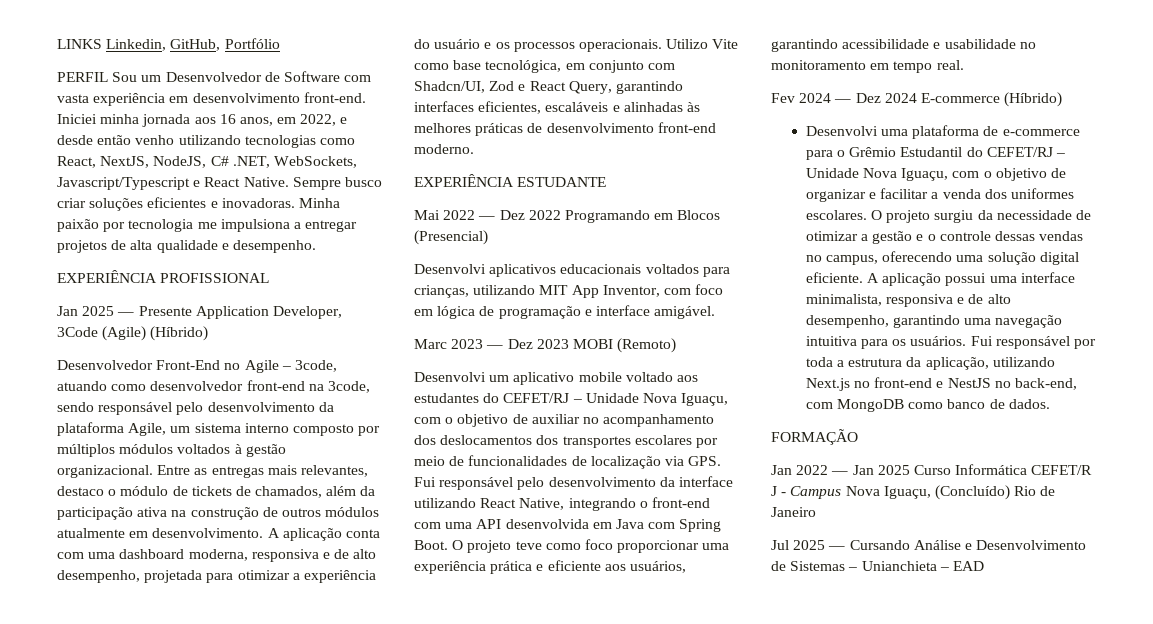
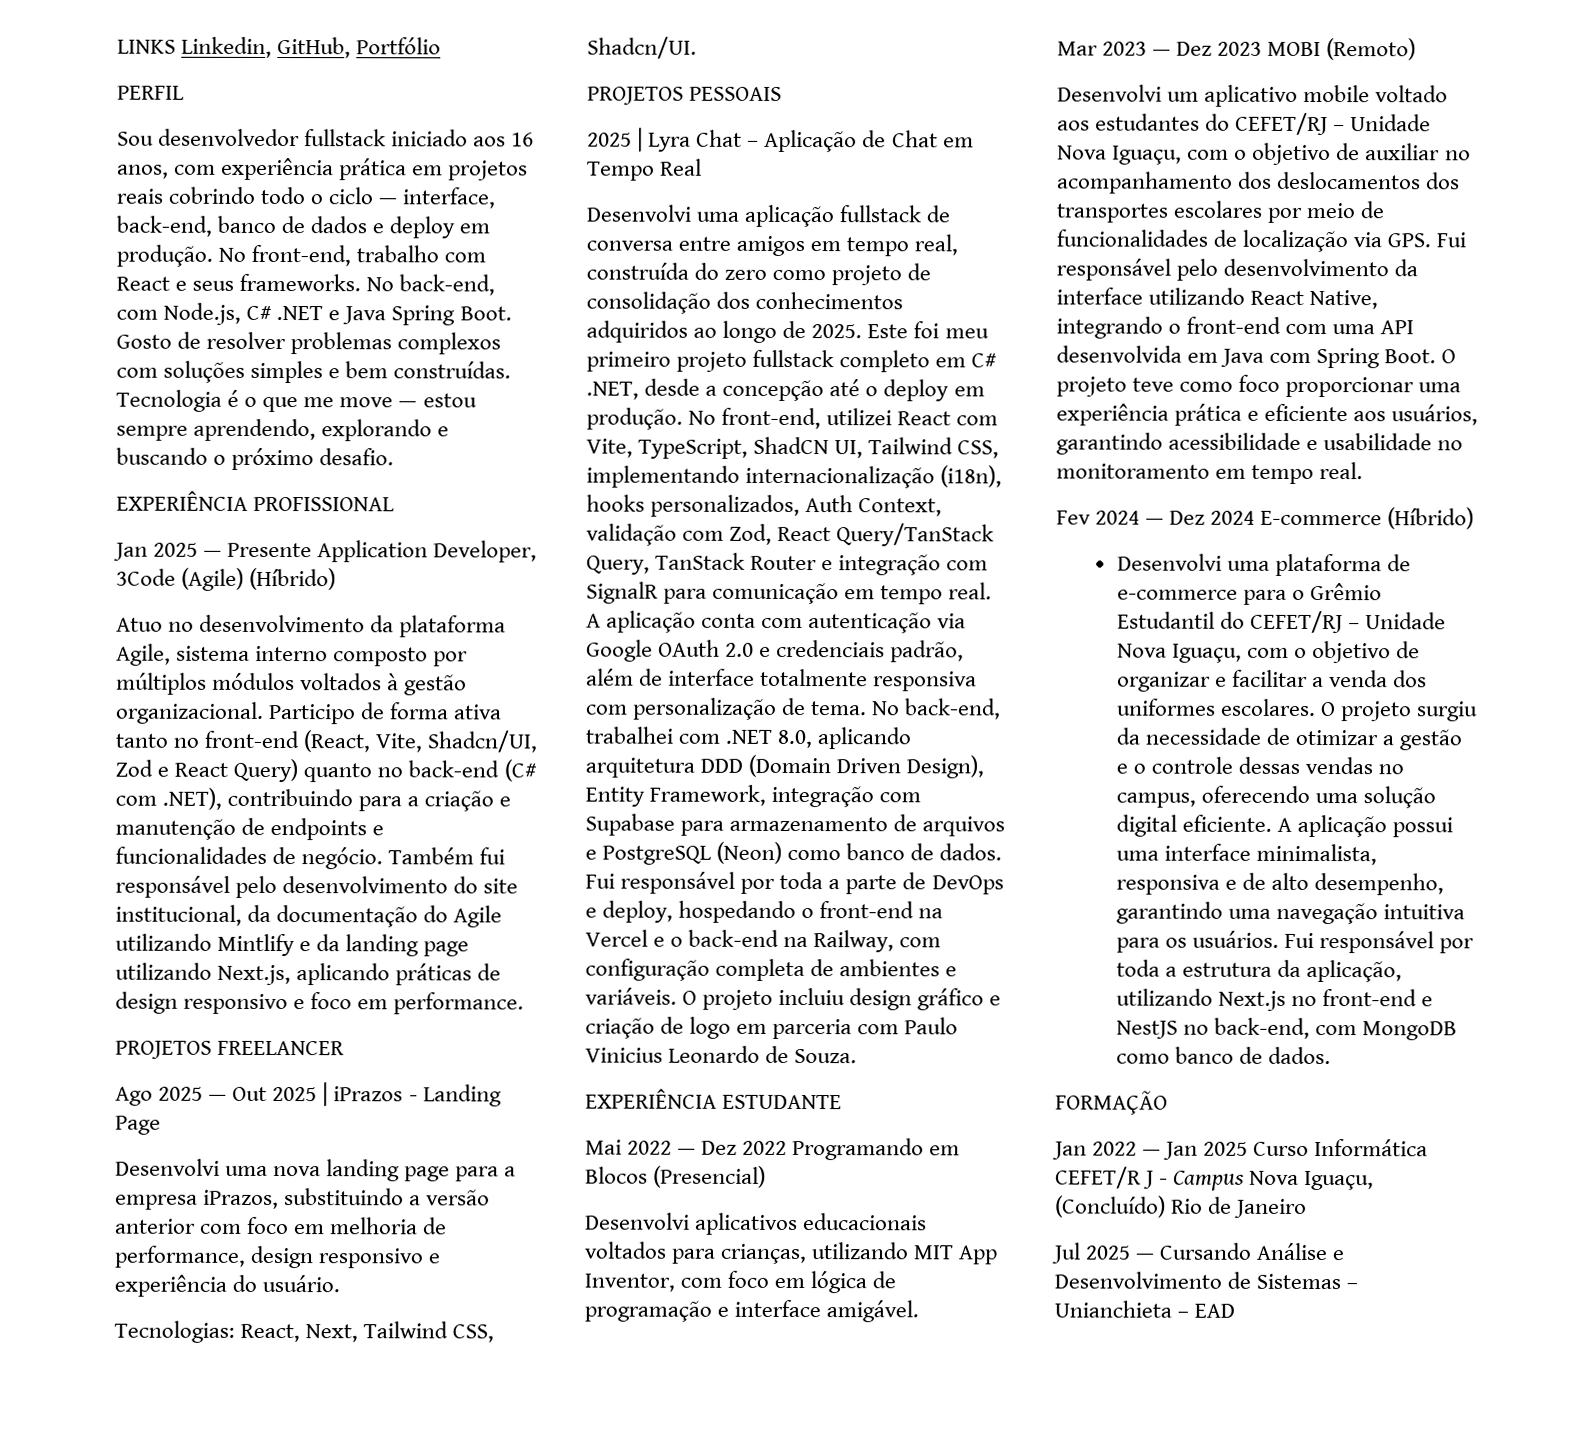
- PERFIL Sou um Desenvolvedor de Software com vasta experiência em desenvolvimento front-end. Iniciei minha jornada aos 16 anos, em 2022, e desde então venho utilizando tecnologias como React, NextJS, NodeJS, C# .NET, WebSockets, Javascript/Typescript e React Native. Sempre busco criar soluções eficientes e inovadoras. Minha paixão por tecnologia me impulsiona a entregar projetos de alta qualidade e desempenho.
+ PERFIL
+ Sou desenvolvedor fullstack iniciado aos 16 anos, com experiência prática em projetos reais cobrindo todo o ciclo — interface, back-end, banco de dados e deploy em produção. No front-end, trabalho com React e seus frameworks. No back-end, com Node.js, C# .NET e Java Spring Boot. Gosto de resolver problemas complexos com soluções simples e bem construídas. Tecnologia é o que me move — estou sempre aprendendo, explorando e buscando o próximo desafio.
- Desenvolvedor Front-End no Agile – 3code, atuando como desenvolvedor front-end na 3code, sendo responsável pelo desenvolvimento da plataforma Agile, um sistema interno composto por múltiplos módulos voltados à gestão organizacional.
+ Atuo no desenvolvimento da plataforma Agile, sistema interno composto por múltiplos módulos voltados à gestão organizacional.
- Entre as entregas mais relevantes, destaco o módulo de tickets de chamados, além da participação ativa na construção de outros módulos atualmente em desenvolvimento. A aplicação conta com uma dashboard moderna, responsiva e de alto desempenho, projetada para otimizar a experiência do usuário e os processos operacionais. Utilizo Vite como base tecnológica, em conjunto com Shadcn/UI, Zod e React Query, garantindo interfaces eficientes, escaláveis e alinhadas às melhores práticas de desenvolvimento front-end moderno.
+ Participo de forma ativa tanto no front-end (React, Vite, Shadcn/UI, Zod e React Query) quanto no back-end (C# com .NET), contribuindo para a criação e manutenção de endpoints e funcionalidades de negócio. Também fui responsável pelo desenvolvimento do site institucional, da documentação do Agile utilizando Mintlify e da landing page utilizando Next.js, aplicando práticas de design responsivo e foco em performance.
+ PROJETOS FREELANCER
+ Ago 2025 — Out 2025 | iPrazos - Landing Page
+ Desenvolvi uma nova landing page para a empresa iPrazos, substituindo a versão anterior com foco em melhoria de performance, design responsivo e experiência do usuário.
+ Tecnologias: React, Next, Tailwind CSS, Shadcn/UI.
+ PROJETOS PESSOAIS
+ 2025 | Lyra Chat – Aplicação de Chat em Tempo Real
+ Desenvolvi uma aplicação fullstack de conversa entre amigos em tempo real, construída do zero como projeto de consolidação dos conhecimentos adquiridos ao longo de 2025. Este foi meu primeiro projeto fullstack completo em C# .NET, desde a concepção até o deploy em produção. No front-end, utilizei React com Vite, TypeScript, ShadCN UI, Tailwind CSS, implementando internacionalização (i18n), hooks personalizados, Auth Context, validação com Zod, React Query/TanStack Query, TanStack Router e integração com SignalR para comunicação em tempo real. A aplicação conta com autenticação via Google OAuth 2.0 e credenciais padrão, além de interface totalmente responsiva com personalização de tema. No back-end, trabalhei com .NET 8.0, aplicando arquitetura DDD (Domain Driven Design), Entity Framework, integração com Supabase para armazenamento de arquivos e PostgreSQL (Neon) como banco de dados. Fui responsável por toda a parte de DevOps e deploy, hospedando o front-end na Vercel e o back-end na Railway, com configuração completa de ambientes e variáveis. O projeto incluiu design gráfico e criação de logo em parceria com Paulo Vinicius Leonardo de Souza.
- Marc 2023 — Dez 2023 MOBI (Remoto)
+ Mar 2023 — Dez 2023 MOBI (Remoto)

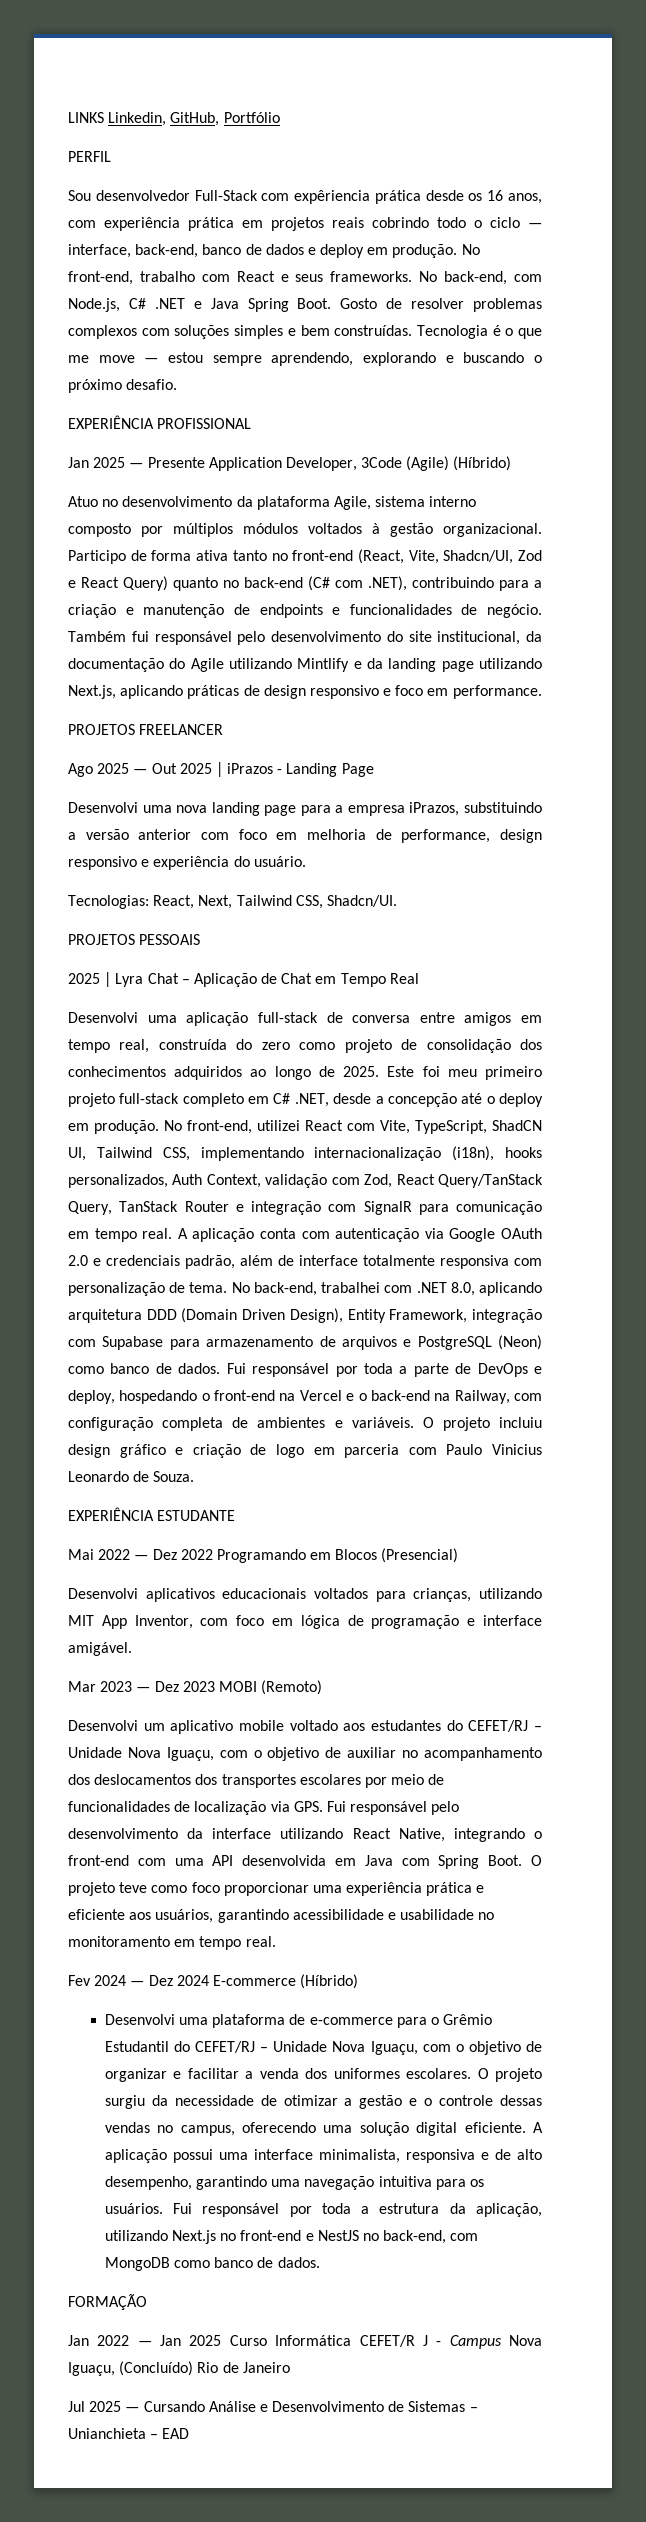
- Sou desenvolvedor fullstack iniciado aos 16 anos, com experiência prática em projetos reais cobrindo todo o ciclo — interface, back-end, banco de dados e deploy em produção.
+ Sou desenvolvedor Full-Stack com expêriencia prática desde os 16 anos, com experiência prática em projetos reais cobrindo todo o ciclo — interface, back-end, banco de dados e deploy em produção.
- Desenvolvi uma aplicação fullstack de conversa entre amigos em tempo real, construída do zero como projeto de consolidação dos conhecimentos adquiridos ao longo de 2025.
+ Desenvolvi uma aplicação full-stack de conversa entre amigos em tempo real, construída do zero como projeto de consolidação dos conhecimentos adquiridos ao longo de 2025.
- Este foi meu primeiro projeto fullstack completo em C# .NET, desde a concepção até o deploy em produção.
+ Este foi meu primeiro projeto full-stack completo em C# .NET, desde a concepção até o deploy em produção.

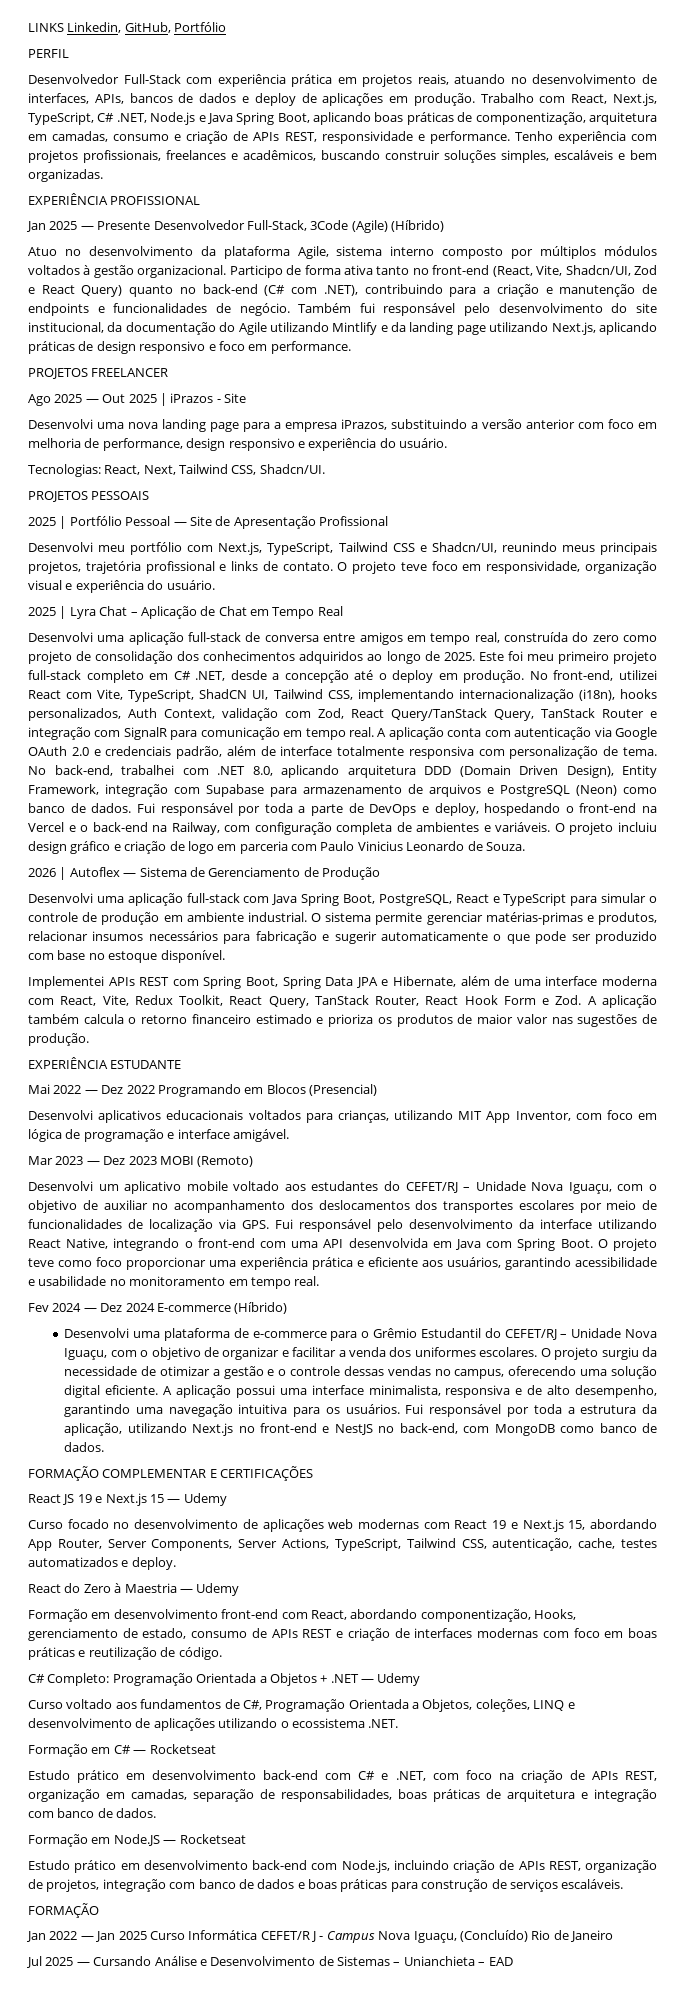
- Sou desenvolvedor Full-Stack com expêriencia prática desde os 16 anos, com experiência prática em projetos reais cobrindo todo o ciclo — interface, back-end, banco de dados e deploy em produção. No front-end, trabalho com React e seus frameworks. No back-end, com Node.js, C# .NET e Java Spring Boot. Gosto de resolver problemas complexos com soluções simples e bem construídas. Tecnologia é o que me move — estou sempre aprendendo, explorando e buscando o próximo desafio.
+ Desenvolvedor Full-Stack com experiência prática em projetos reais, atuando no desenvolvimento de interfaces, APIs, bancos de dados e deploy de aplicações em produção. Trabalho com React, Next.js, TypeScript, C# .NET, Node.js e Java Spring Boot, aplicando boas práticas de componentização, arquitetura em camadas, consumo e criação de APIs REST, responsividade e performance. Tenho experiência com projetos profissionais, freelances e acadêmicos, buscando construir soluções simples, escaláveis e bem organizadas.
- Jan 2025 — Presente Application Developer, 3Code (Agile) (Híbrido)
+ Jan 2025 — Presente Desenvolvedor Full-Stack, 3Code (Agile) (Híbrido)
- Ago 2025 — Out 2025 | iPrazos - Landing Page
+ Ago 2025 — Out 2025 | iPrazos - Site
+ 2025 | Portfólio Pessoal — Site de Apresentação Profissional
+ Desenvolvi meu portfólio com Next.js, TypeScript, Tailwind CSS e Shadcn/UI, reunindo meus principais projetos, trajetória profissional e links de contato. O projeto teve foco em responsividade, organização visual e experiência do usuário.
+ 2026 | Autoflex — Sistema de Gerenciamento de Produção
+ Desenvolvi uma aplicação full-stack com Java Spring Boot, PostgreSQL, React e TypeScript para simular o controle de produção em ambiente industrial. O sistema permite gerenciar matérias-primas e produtos, relacionar insumos necessários para fabricação e sugerir automaticamente o que pode ser produzido com base no estoque disponível.
+ Implementei APIs REST com Spring Boot, Spring Data JPA e Hibernate, além de uma interface moderna com React, Vite, Redux Toolkit, React Query, TanStack Router, React Hook Form e Zod. A aplicação também calcula o retorno financeiro estimado e prioriza os produtos de maior valor nas sugestões de produção.
+ FORMAÇÃO COMPLEMENTAR E CERTIFICAÇÕES
+ React JS 19 e Next.js 15 — Udemy
+ Curso focado no desenvolvimento de aplicações web modernas com React 19 e Next.js 15, abordando App Router, Server Components, Server Actions, TypeScript, Tailwind CSS, autenticação, cache, testes automatizados e deploy.
+ React do Zero à Maestria — Udemy
+ Formação em desenvolvimento front-end com React, abordando componentização, Hooks, gerenciamento de estado, consumo de APIs REST e criação de interfaces modernas com foco em boas práticas e reutilização de código.
+ C# Completo: Programação Orientada a Objetos + .NET — Udemy
+ Curso voltado aos fundamentos de C#, Programação Orientada a Objetos, coleções, LINQ e desenvolvimento de aplicações utilizando o ecossistema .NET.
+ Formação em C# — Rocketseat
+ Estudo prático em desenvolvimento back-end com C# e .NET, com foco na criação de APIs REST, organização em camadas, separação de responsabilidades, boas práticas de arquitetura e integração com banco de dados.
+ Formação em Node.JS — Rocketseat
+ Estudo prático em desenvolvimento back-end com Node.js, incluindo criação de APIs REST, organização de projetos, integração com banco de dados e boas práticas para construção de serviços escaláveis.

